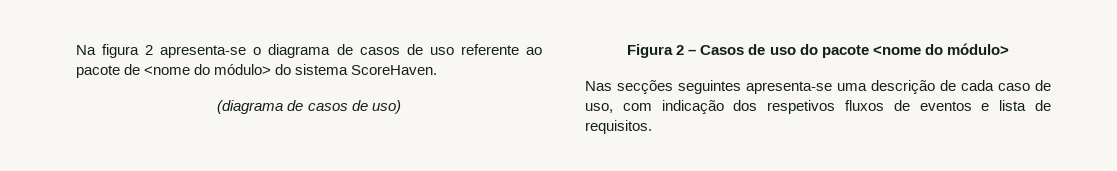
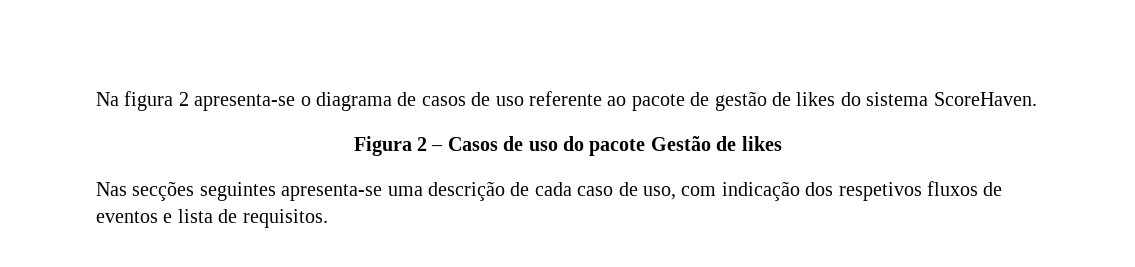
- Na figura 2 apresenta-se o diagrama de casos de uso referente ao pacote de <nome do módulo> do sistema ScoreHaven.
+ Na figura 2 apresenta-se o diagrama de casos de uso referente ao pacote de gestão de likes do sistema ScoreHaven.
- (diagrama de casos de uso)
- Figura 2 – Casos de uso do pacote <nome do módulo>
+ Figura 2 – Casos de uso do pacote Gestão de likes

